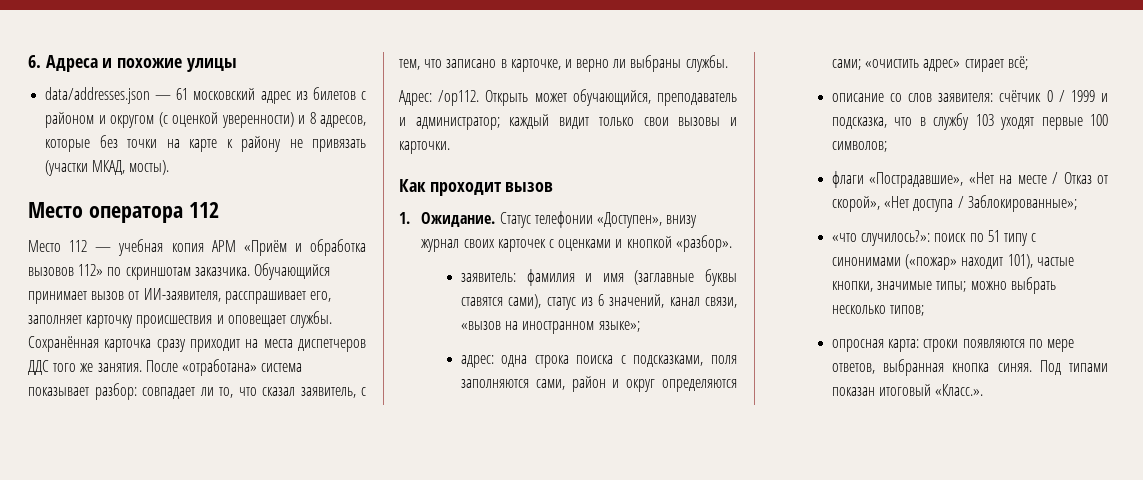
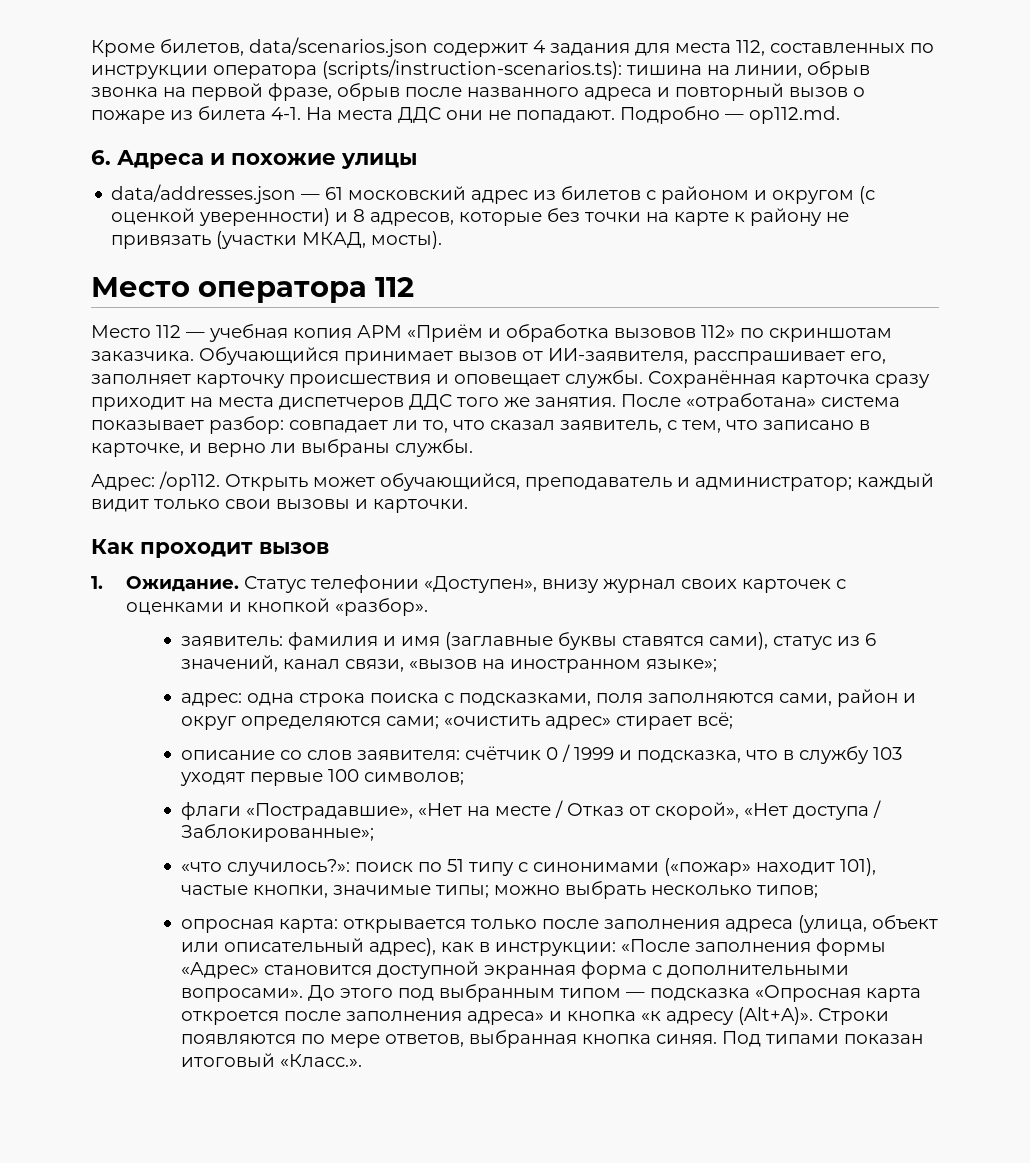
+ Кроме билетов, data/scenarios.json содержит 4 задания для места 112, составленных по инструкции оператора (scripts/instruction-scenarios.ts): тишина на линии, обрыв звонка на первой фразе, обрыв после названного адреса и повторный вызов о пожаре из билета 4-1. На места ДДС они не попадают. Подробно — op112.md.
- опросная карта: строки появляются по мере ответов, выбранная кнопка синяя.
+ опросная карта: открывается только после заполнения адреса (улица, объект или описательный адрес), как в инструкции: «После заполнения формы «Адрес» становится доступной экранная форма с дополнительными вопросами». До этого под выбранным типом — подсказка «Опросная карта откроется после заполнения адреса» и кнопка «к адресу (Alt+A)». Строки появляются по мере ответов, выбранная кнопка синяя.

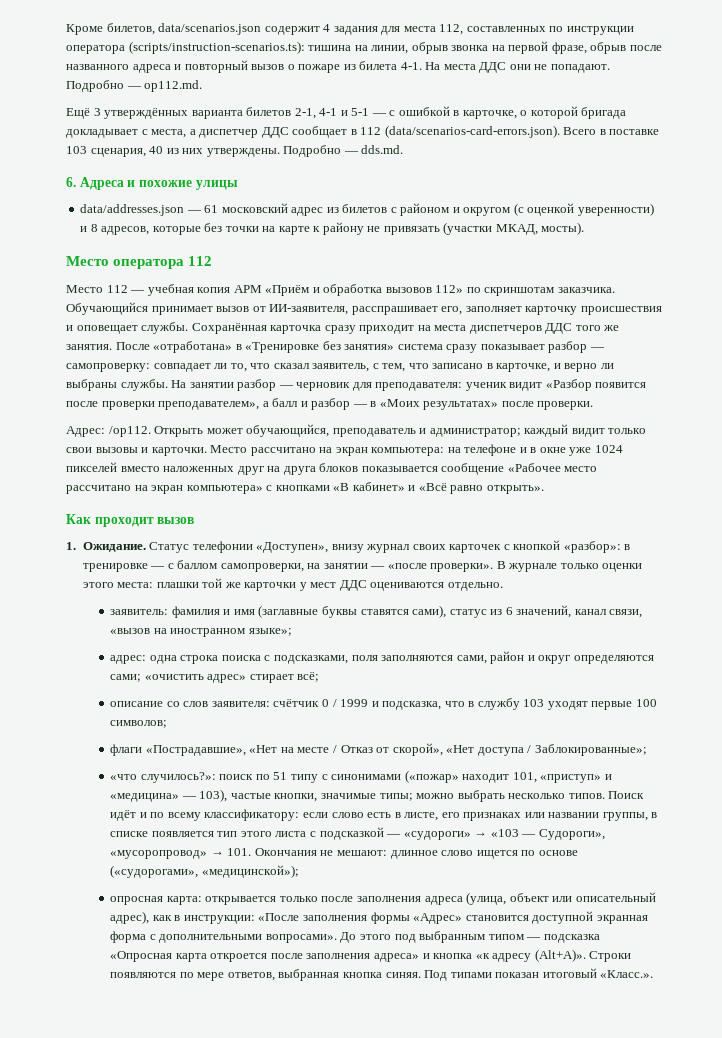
+ Ещё 3 утверждённых варианта билетов 2-1, 4-1 и 5-1 — с ошибкой в карточке, о которой бригада докладывает с места, а диспетчер ДДС сообщает в 112 (data/scenarios-card-errors.json). Всего в поставке 103 сценария, 40 из них утверждены. Подробно — dds.md.
- После «отработана» система показывает разбор: совпадает ли то, что сказал заявитель, с тем, что записано в карточке, и верно ли выбраны службы.
+ После «отработана» в «Тренировке без занятия» система сразу показывает разбор — самопроверку: совпадает ли то, что сказал заявитель, с тем, что записано в карточке, и верно ли выбраны службы. На занятии разбор — черновик для преподавателя: ученик видит «Разбор появится после проверки преподавателем», а балл и разбор — в «Моих результатах» после проверки.
+ Место рассчитано на экран компьютера: на телефоне и в окне уже 1024 пикселей вместо наложенных друг на друга блоков показывается сообщение «Рабочее место рассчитано на экран компьютера» с кнопками «В кабинет» и «Всё равно открыть».
- Статус телефонии «Доступен», внизу журнал своих карточек с оценками и кнопкой «разбор».
+ Статус телефонии «Доступен», внизу журнал своих карточек с кнопкой «разбор»: в тренировке — с баллом самопроверки, на занятии — «после проверки». В журнале только оценки этого места: плашки той же карточки у мест ДДС оцениваются отдельно.
- «что случилось?»: поиск по 51 типу с синонимами («пожар» находит 101), частые кнопки, значимые типы; можно выбрать несколько типов;
+ «что случилось?»: поиск по 51 типу с синонимами («пожар» находит 101, «приступ» и «медицина» — 103), частые кнопки, значимые типы; можно выбрать несколько типов. Поиск идёт и по всему классификатору: если слово есть в листе, его признаках или названии группы, в списке появляется тип этого листа с подсказкой — «судороги» → «103 — Судороги», «мусоропровод» → 101. Окончания не мешают: длинное слово ищется по основе («судорогами», «медицинской»);

